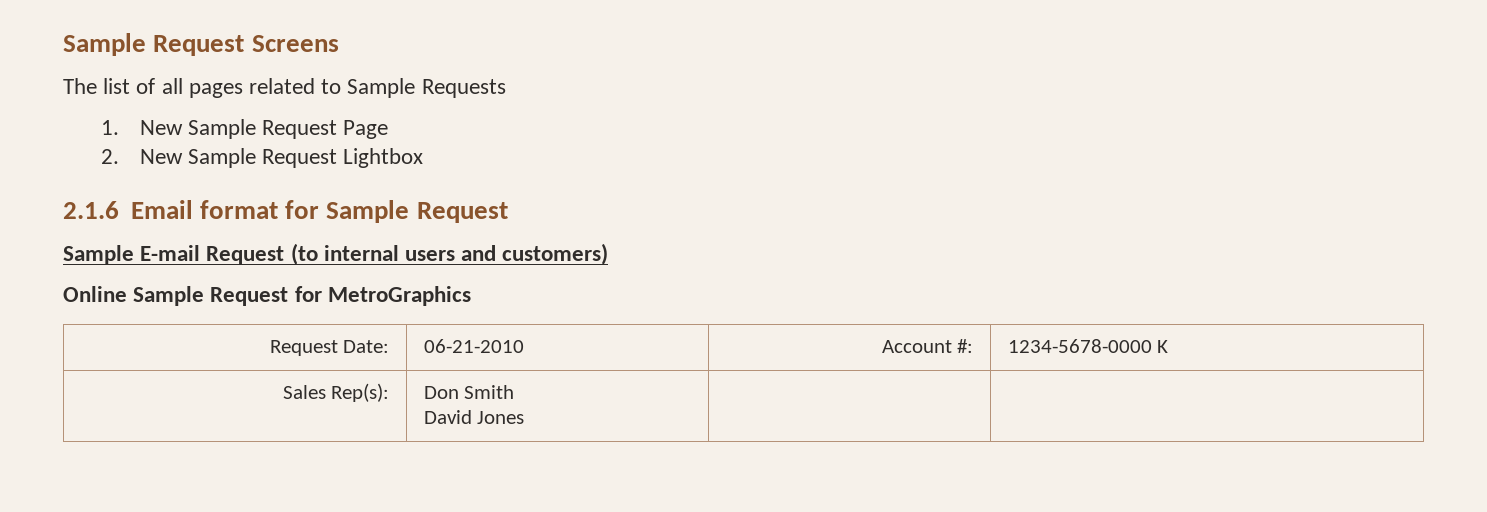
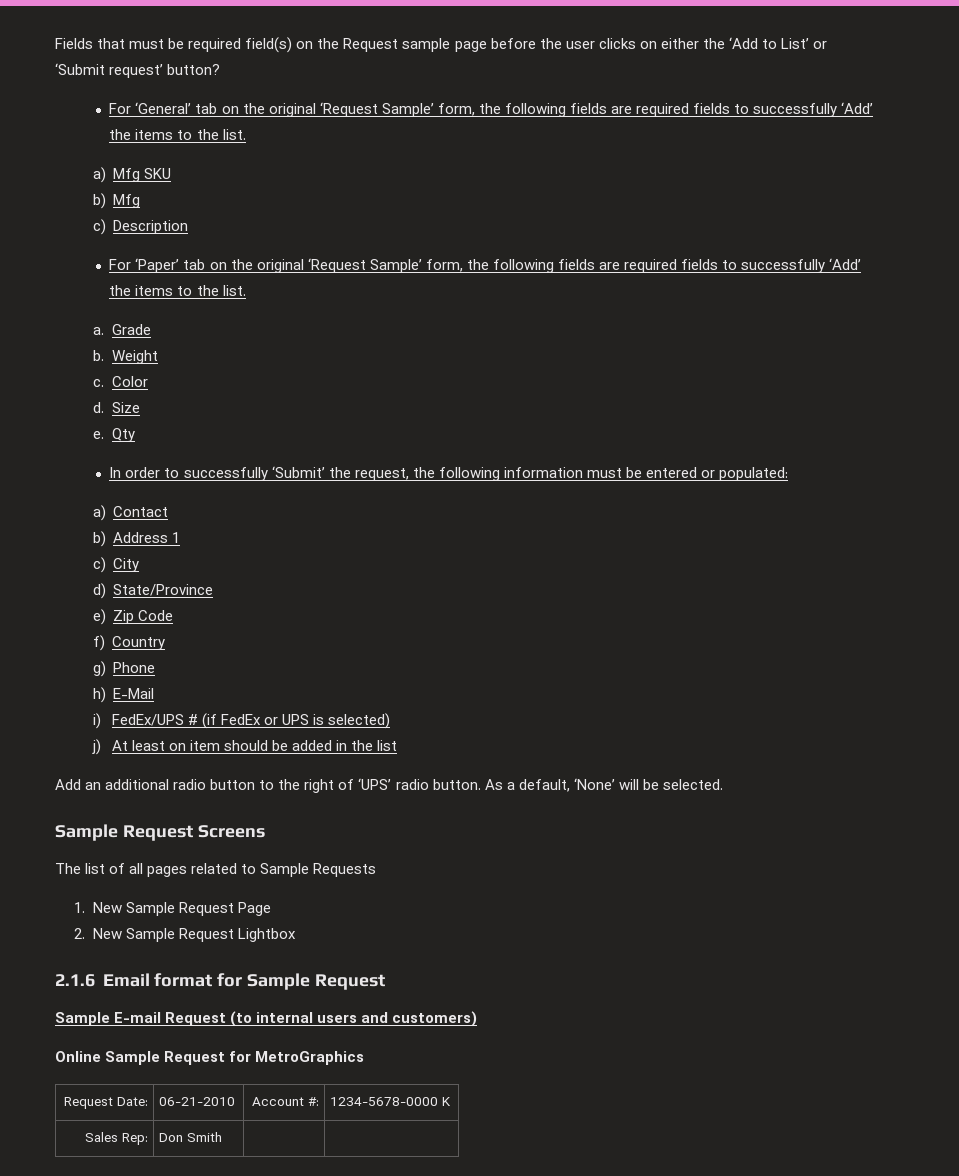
+ Fields that must be required field(s) on the Request sample page before the user clicks on either the ‘Add to List’ or ‘Submit request’ button?
+ For ‘General’ tab on the original ‘Request Sample’ form, the following fields are required fields to successfully ‘Add’ the items to the list.
+ a) Mfg SKU
+ b) Mfg
+ c) Description
+ For ‘Paper’ tab on the original ‘Request Sample’ form, the following fields are required fields to successfully ‘Add’ the items to the list.
+ a. Grade
+ b. Weight
+ c. Color
+ d. Size
+ e. Qty
+ In order to successfully ‘Submit’ the request, the following information must be entered or populated:
+ a) Contact
+ b) Address 1
+ c) City
+ d) State/Province
+ e) Zip Code
+ f) Country
+ g) Phone
+ h) E-Mail
+ i) FedEx/UPS # (if FedEx or UPS is selected)
+ j) At least on item should be added in the list
+ Add an additional radio button to the right of ‘UPS’ radio button. As a default, ‘None’ will be selected.
- Sales Rep(s): | Don Smith
- David Jones | |
+ Sales Rep: | Don Smith | |

